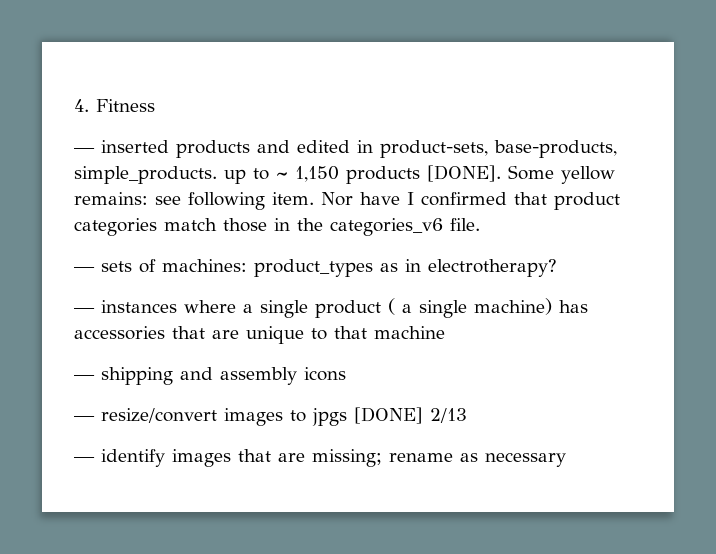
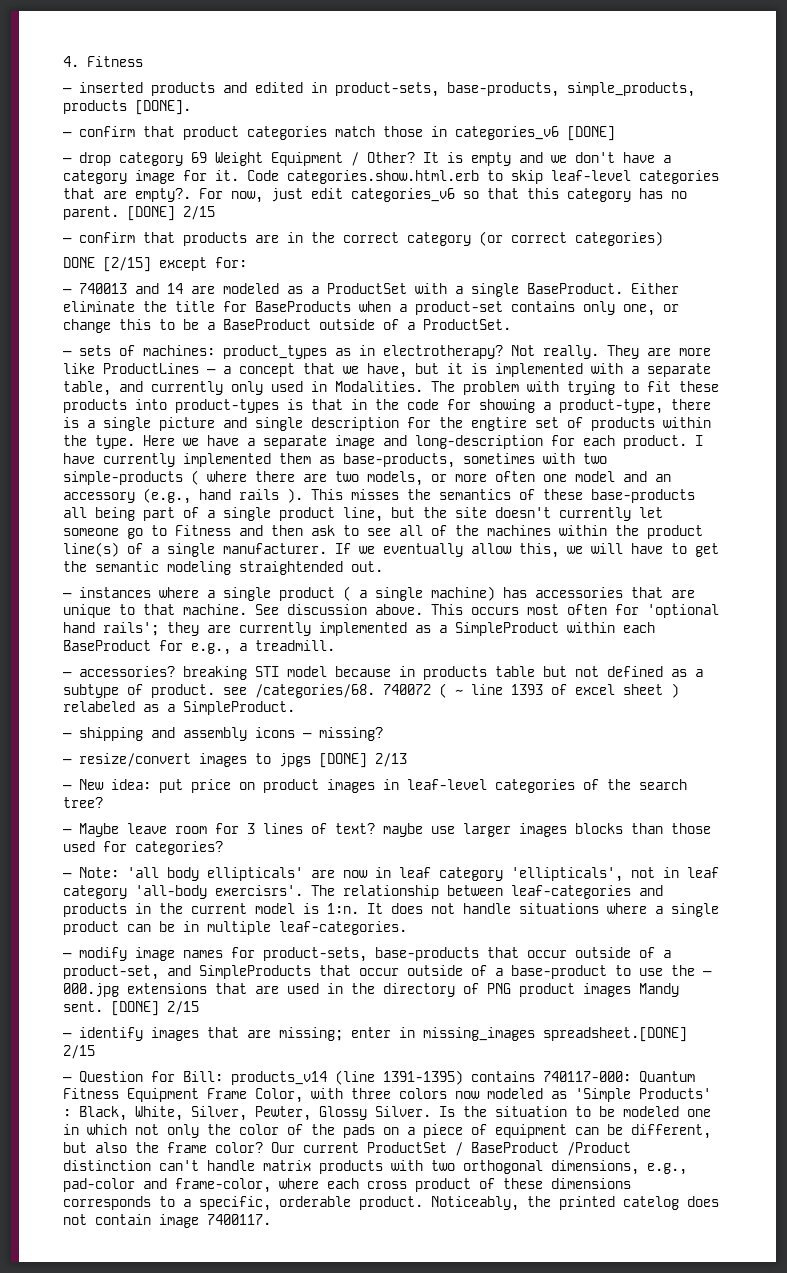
- — inserted products and edited in product-sets, base-products, simple_products. up to ~ 1,150 products [DONE]. Some yellow remains: see following item. Nor have I confirmed that product categories match those in the categories_v6 file.
+ — inserted products and edited in product-sets, base-products, simple_products, products [DONE].
+ — confirm that product categories match those in categories_v6 [DONE]
+ — drop category 69 Weight Equipment / Other? It is empty and we don't have a category image for it. Code categories.show.html.erb to skip leaf-level categories that are empty?. For now, just edit categories_v6 so that this category has no parent. [DONE] 2/15
+ — confirm that products are in the correct category (or correct categories)
+ DONE [2/15] except for:
+ — 740013 and 14 are modeled as a ProductSet with a single BaseProduct. Either eliminate the title for BaseProducts when a product-set contains only one, or change this to be a BaseProduct outside of a ProductSet.
+ Not really. They are more like ProductLines — a concept that we have, but it is implemented with a separate table, and currently only used in Modalities. The problem with trying to fit these products into product-types is that in the code for showing a product-type, there is a single picture and single description for the engtire set of products within the type. Here we have a separate image and long-description for each product. I have currently implemented them as base-products, sometimes with two simple-products ( where there are two models, or more often one model and an accessory (e.g., hand rails ). This misses the semantics of these base-products all being part of a single product line, but the site doesn't currently let someone go to Fitness and then ask to see all of the machines within the product line(s) of a single manufacturer. If we eventually allow this, we will have to get the semantic modeling straightended out.
- — instances where a single product ( a single machine) has accessories that are unique to that machine
+ — instances where a single product ( a single machine) has accessories that are unique to that machine. See discussion above. This occurs most often for 'optional hand rails'; they are currently implemented as a SimpleProduct within each BaseProduct for e.g., a treadmill.
+ — accessories? breaking STI model because in products table but not defined as a subtype of product. see /categories/68. 740072 ( ~ line 1393 of excel sheet ) relabeled as a SimpleProduct.
- — shipping and assembly icons
+ — shipping and assembly icons — missing?
+ — New idea: put price on product images in leaf-level categories of the search tree?
+ — Maybe leave room for 3 lines of text? maybe use larger images blocks than those used for categories?
+ — Note: 'all body ellipticals' are now in leaf category 'ellipticals', not in leaf category 'all-body exercisrs'. The relationship between leaf-categories and products in the current model is 1:n. It does not handle situations where a single product can be in multiple leaf-categories.
+ — modify image names for product-sets, base-products that occur outside of a product-set, and SimpleProducts that occur outside of a base-product to use the — 000.jpg extensions that are used in the directory of PNG product images Mandy sent. [DONE] 2/15
- — identify images that are missing; rename as necessary
+ — identify images that are missing; enter in missing_images spreadsheet.[DONE] 2/15
+ — Question for Bill: products_v14 (line 1391-1395) contains 740117-000: Quantum Fitness Equipment Frame Color, with three colors now modeled as 'Simple Products' : Black, White, Silver, Pewter, Glossy Silver. Is the situation to be modeled one in which not only the color of the pads on a piece of equipment can be different, but also the frame color? Our current ProductSet / BaseProduct /Product distinction can't handle matrix products with two orthogonal dimensions, e.g., pad-color and frame-color, where each cross product of these dimensions corresponds to a specific, orderable product. Noticeably, the printed catelog does not contain image 7400117.

